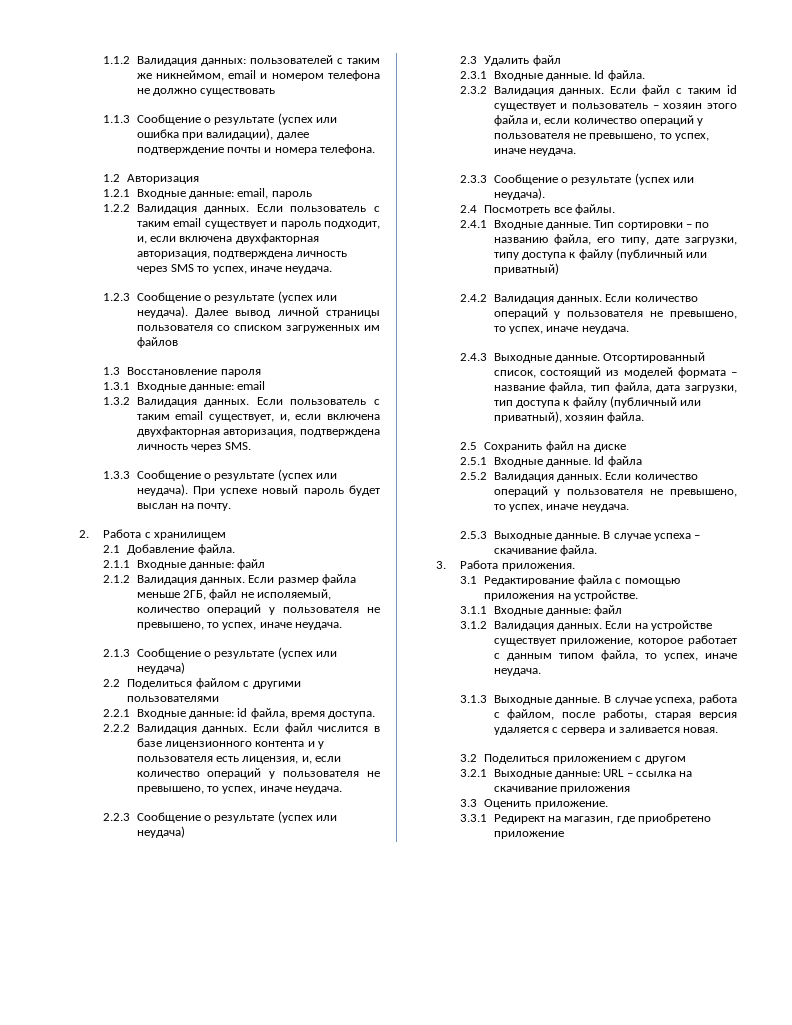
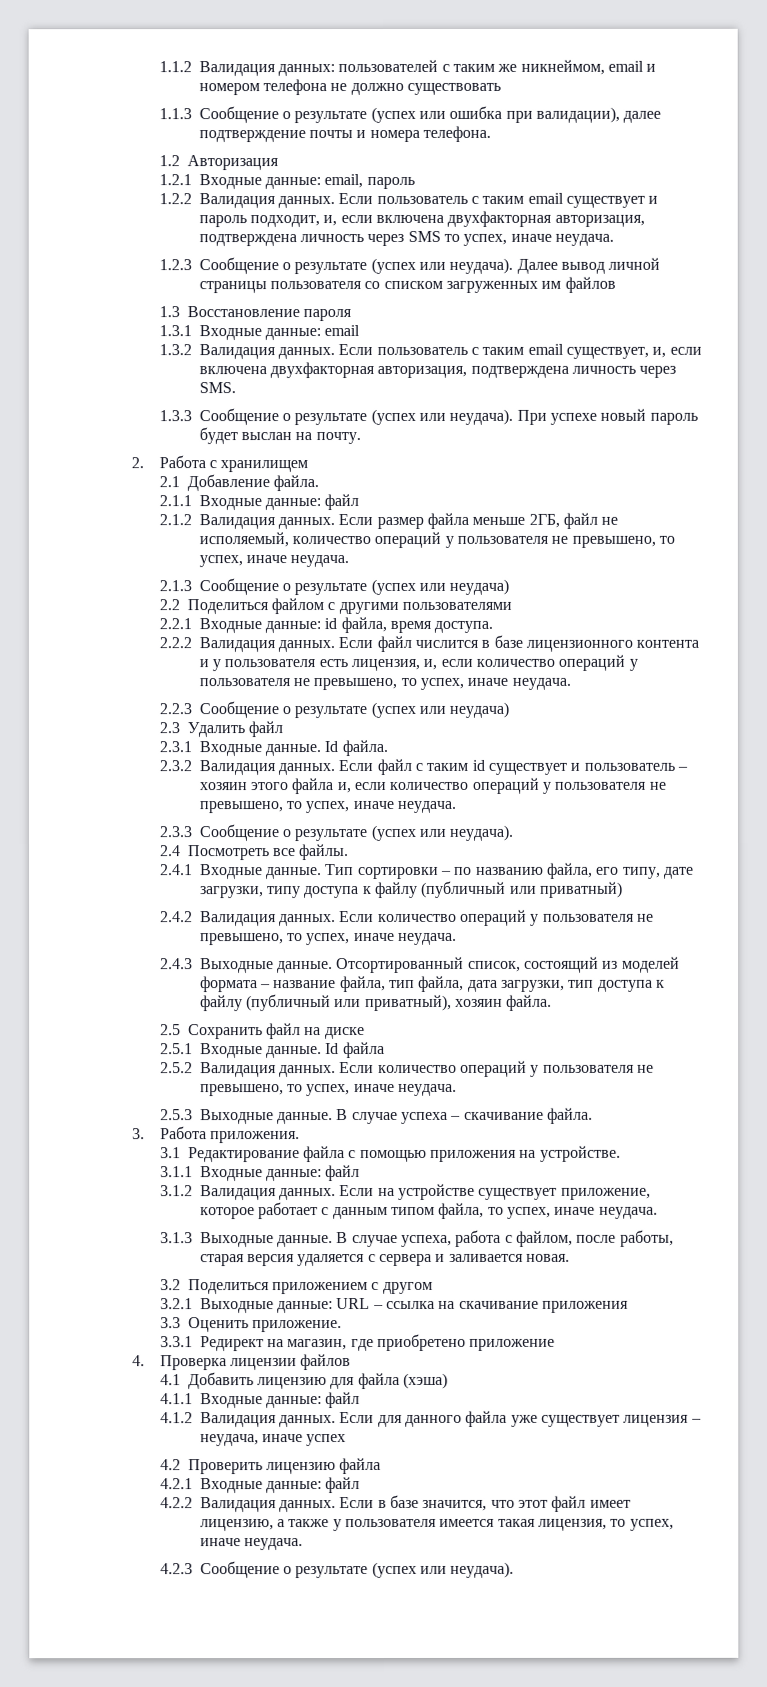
+ 4. Проверка лицензии файлов
+ 4.1 Добавить лицензию для файла (хэша)
+ 4.1.1 Входные данные: файл
+ 4.1.2 Валидация данных. Если для данного файла уже существует лицензия – неудача, иначе успех
+ 4.2 Проверить лицензию файла
+ 4.2.1 Входные данные: файл
+ 4.2.2 Валидация данных. Если в базе значится, что этот файл имеет лицензию, а также у пользователя имеется такая лицензия, то успех, иначе неудача.
+ 4.2.3 Сообщение о результате (успех или неудача).

